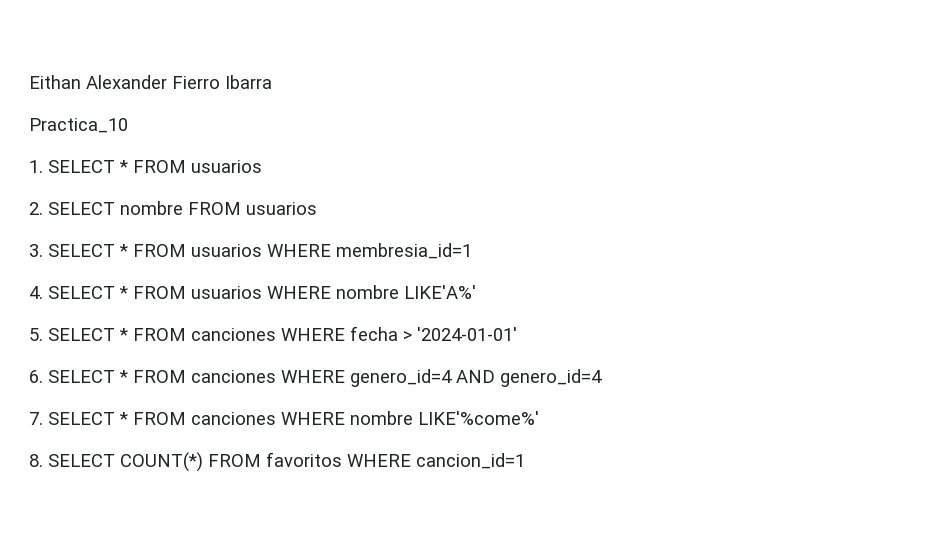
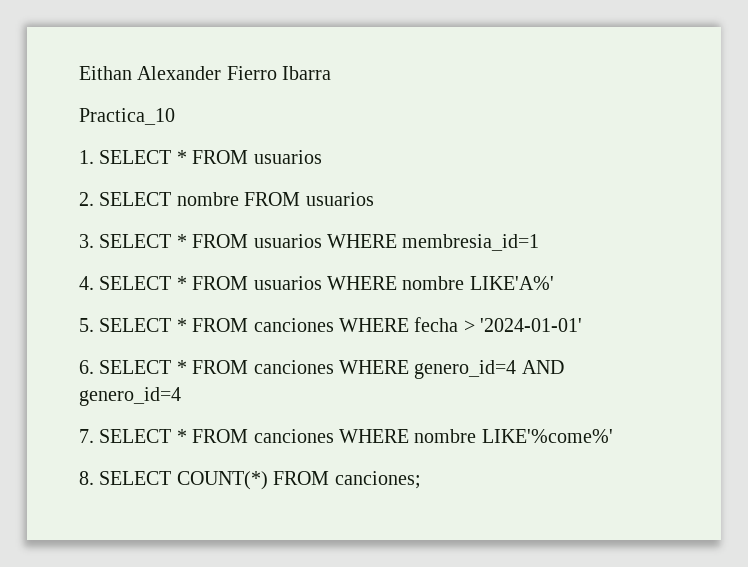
- 8. SELECT COUNT(*) FROM favoritos WHERE cancion_id=1
+ 8. SELECT COUNT(*) FROM canciones;

